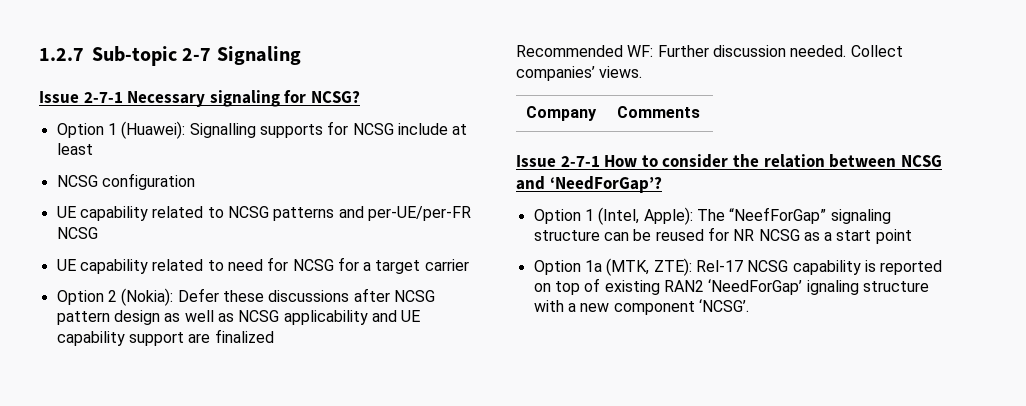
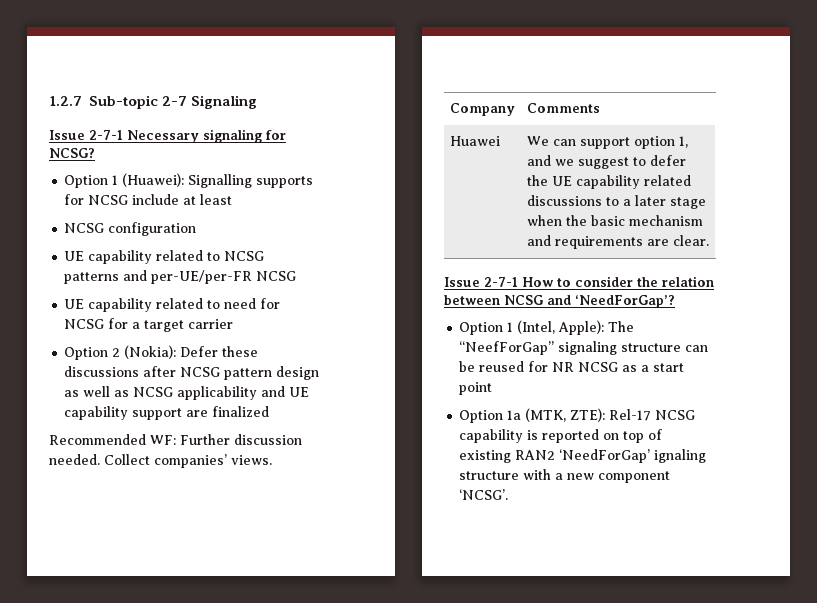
+ Huawei | We can support option 1, and we suggest to defer the UE capability related discussions to a later stage when the basic mechanism and requirements are clear.

